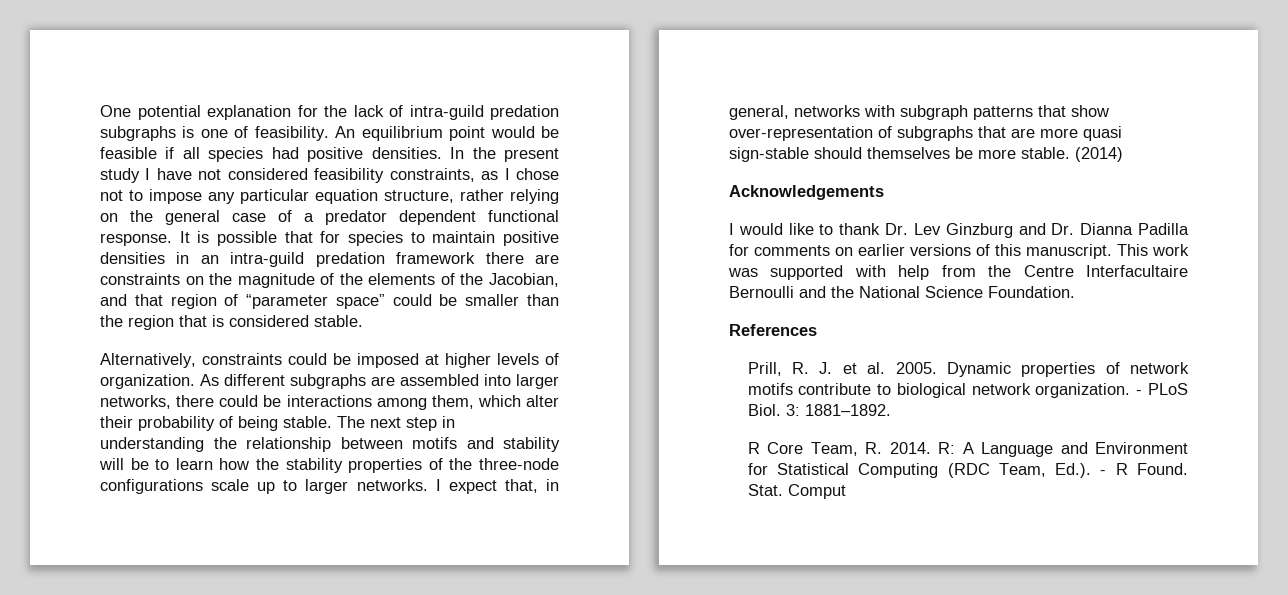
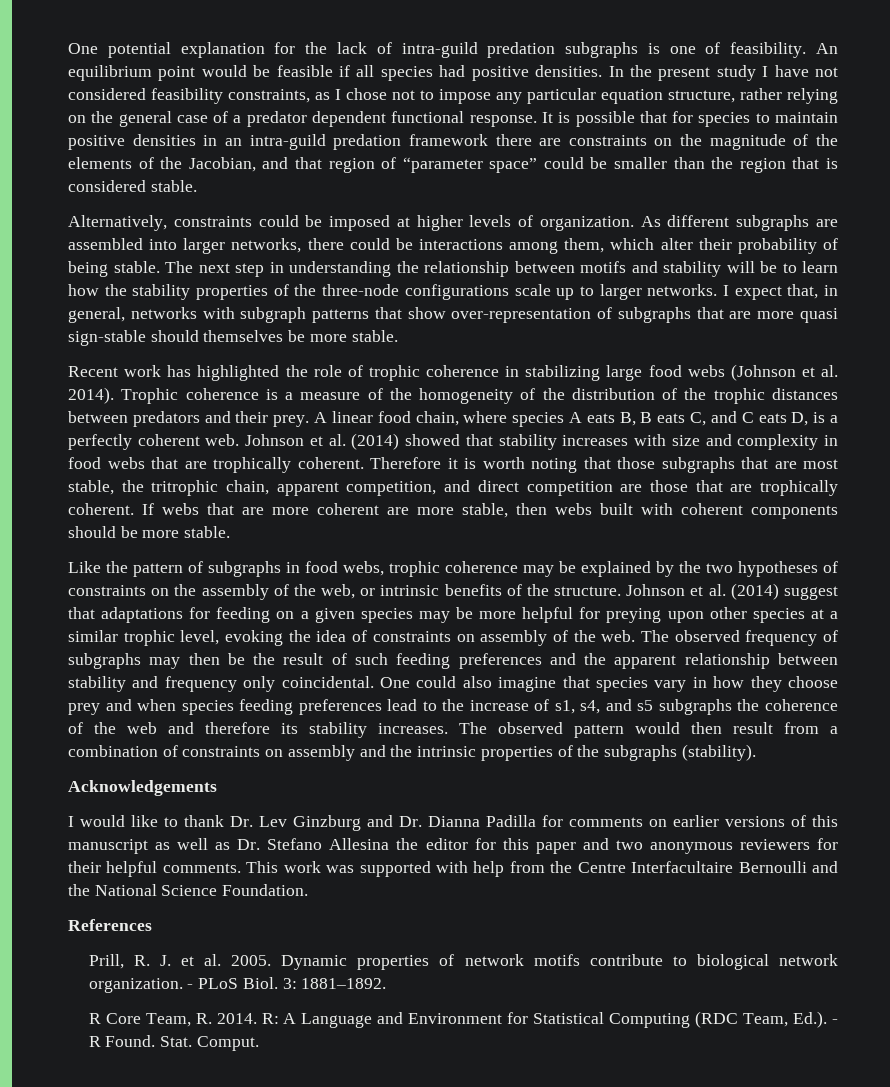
- I expect that, in general, networks with subgraph patterns that show over-representation of subgraphs that are more quasi sign-stable should themselves be more stable. (2014)
+ I expect that, in general, networks with subgraph patterns that show over-representation of subgraphs that are more quasi sign-stable should themselves be more stable.
+ Recent work has highlighted the role of trophic coherence in stabilizing large food webs (Johnson et al. 2014). Trophic coherence is a measure of the homogeneity of the distribution of the trophic distances between predators and their prey. A linear food chain, where species A eats B, B eats C, and C eats D, is a perfectly coherent web. Johnson et al. (2014) showed that stability increases with size and complexity in food webs that are trophically coherent. Therefore it is worth noting that those subgraphs that are most stable, the tritrophic chain, apparent competition, and direct competition are those that are trophically coherent. If webs that are more coherent are more stable, then webs built with coherent components should be more stable.
+ Like the pattern of subgraphs in food webs, trophic coherence may be explained by the two hypotheses of constraints on the assembly of the web, or intrinsic benefits of the structure. Johnson et al. (2014) suggest that adaptations for feeding on a given species may be more helpful for preying upon other species at a similar trophic level, evoking the idea of constraints on assembly of the web. The observed frequency of subgraphs may then be the result of such feeding preferences and the apparent relationship between stability and frequency only coincidental. One could also imagine that species vary in how they choose prey and when species feeding preferences lead to the increase of s1, s4, and s5 subgraphs the coherence of the web and therefore its stability increases. The observed pattern would then result from a combination of constraints on assembly and the intrinsic properties of the subgraphs (stability).
- I would like to thank Dr. Lev Ginzburg and Dr. Dianna Padilla for comments on earlier versions of this manuscript.
+ I would like to thank Dr. Lev Ginzburg and Dr. Dianna Padilla for comments on earlier versions of this manuscript as well as Dr. Stefano Allesina the editor for this paper and two anonymous reviewers for their helpful comments.
- Comput
+ Comput.

